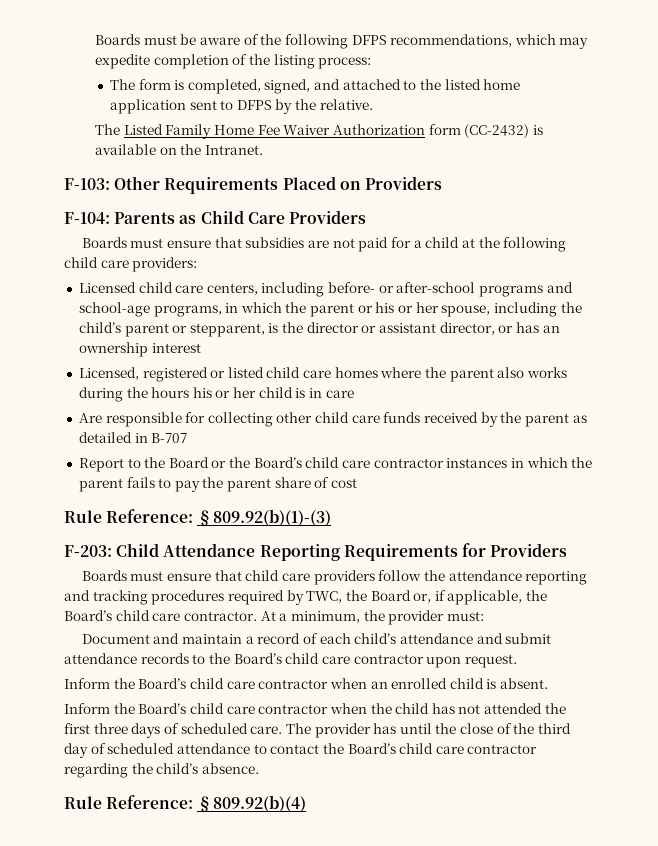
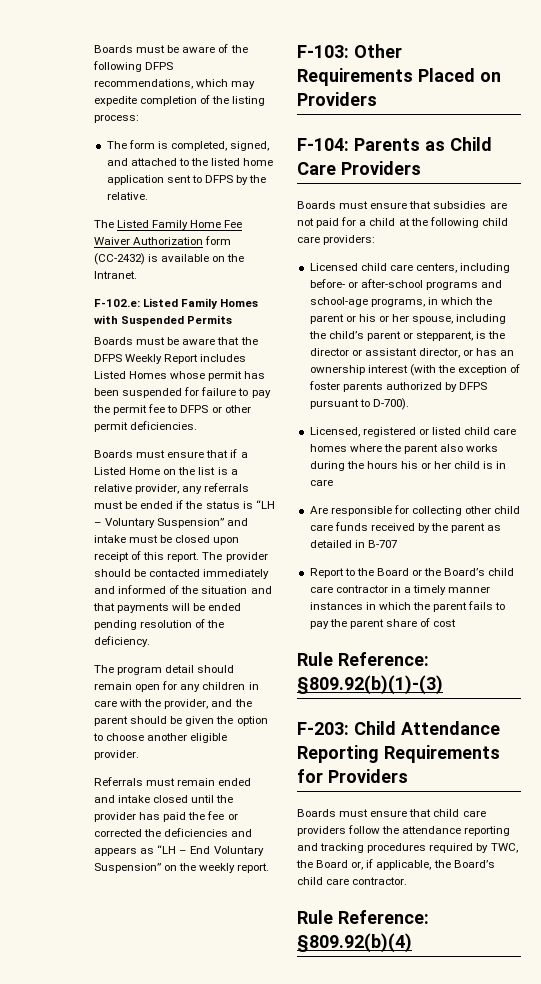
+ F-102.e: Listed Family Homes with Suspended Permits
+ Boards must be aware that the DFPS Weekly Report includes Listed Homes whose permit has been suspended for failure to pay the permit fee to DFPS or other permit deficiencies.
+ Boards must ensure that if a Listed Home on the list is a relative provider, any referrals must be ended if the status is “LH – Voluntary Suspension” and intake must be closed upon receipt of this report. The provider should be contacted immediately and informed of the situation and that payments will be ended pending resolution of the deficiency.
+ The program detail should remain open for any children in care with the provider, and the parent should be given the option to choose another eligible provider.
+ Referrals must remain ended and intake closed until the provider has paid the fee or corrected the deficiencies and appears as “LH – End Voluntary Suspension” on the weekly report.
- Licensed child care centers, including before- or after-school programs and school-age programs, in which the parent or his or her spouse, including the child’s parent or stepparent, is the director or assistant director, or has an ownership interest
+ Licensed child care centers, including before- or after-school programs and school-age programs, in which the parent or his or her spouse, including the child’s parent or stepparent, is the director or assistant director, or has an ownership interest (with the exception of foster parents authorized by DFPS pursuant to D-700).
- Report to the Board or the Board’s child care contractor instances in which the parent fails to pay the parent share of cost
+ Report to the Board or the Board’s child care contractor in a timely manner instances in which the parent fails to pay the parent share of cost
- At a minimum, the provider must:
- Document and maintain a record of each child’s attendance and submit attendance records to the Board’s child care contractor upon request.
- Inform the Board’s child care contractor when an enrolled child is absent.
- Inform the Board’s child care contractor when the child has not attended the first three days of scheduled care. The provider has until the close of the third day of scheduled attendance to contact the Board’s child care contractor regarding the child’s absence.

